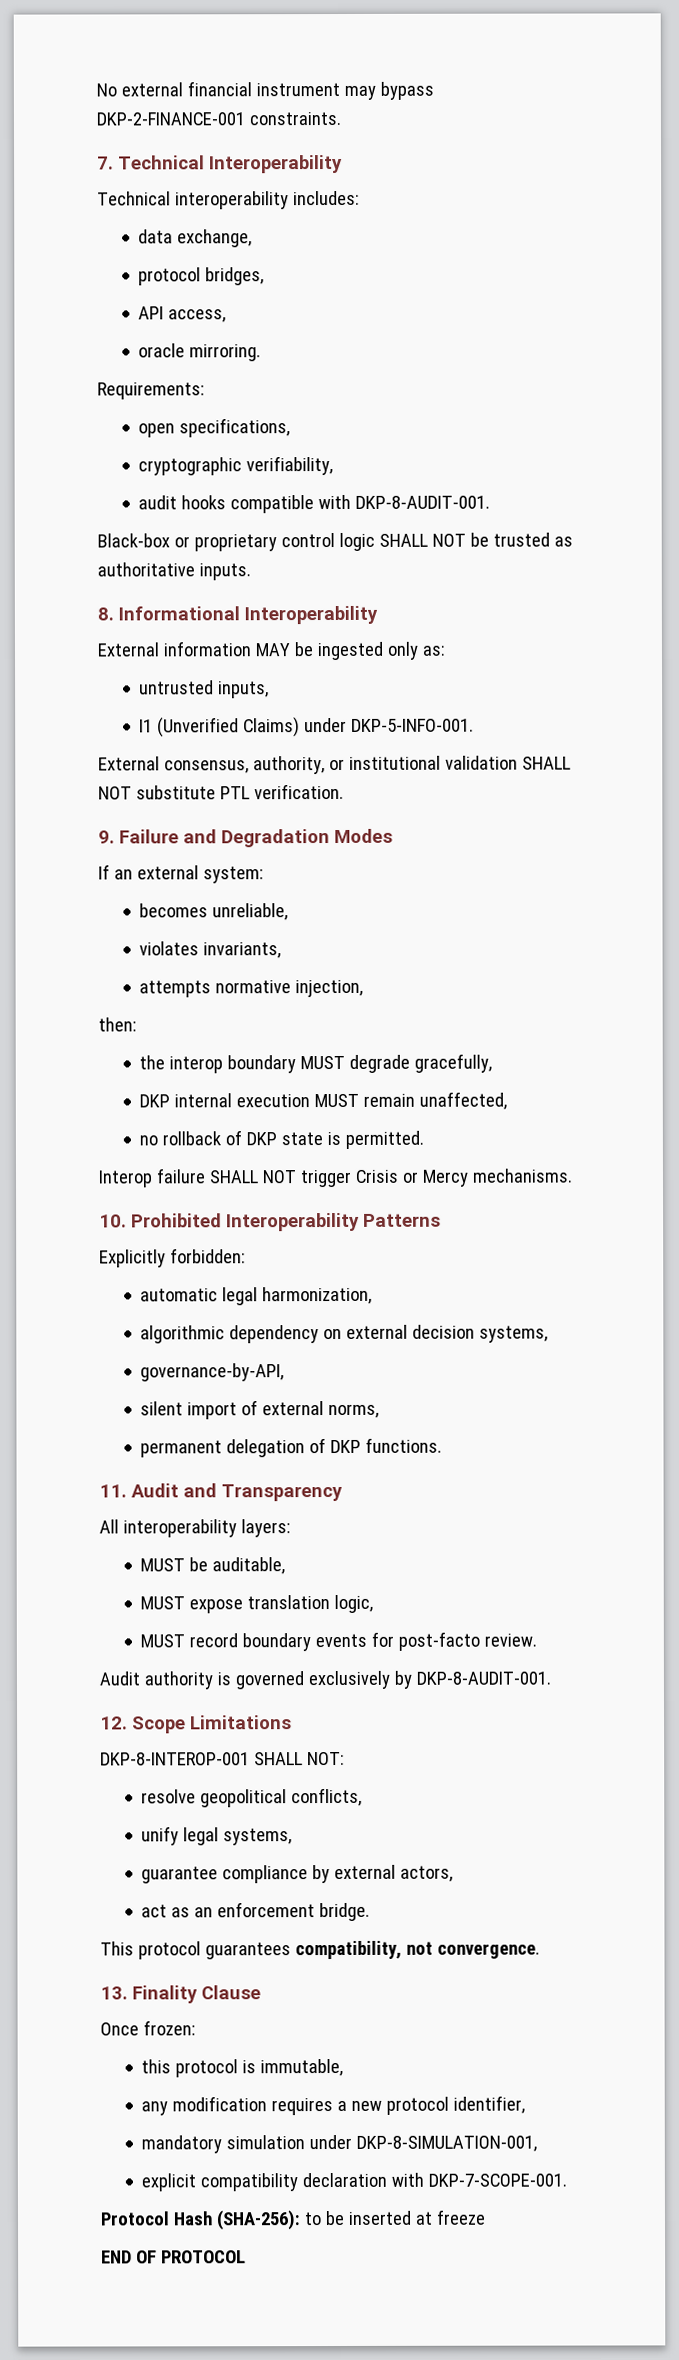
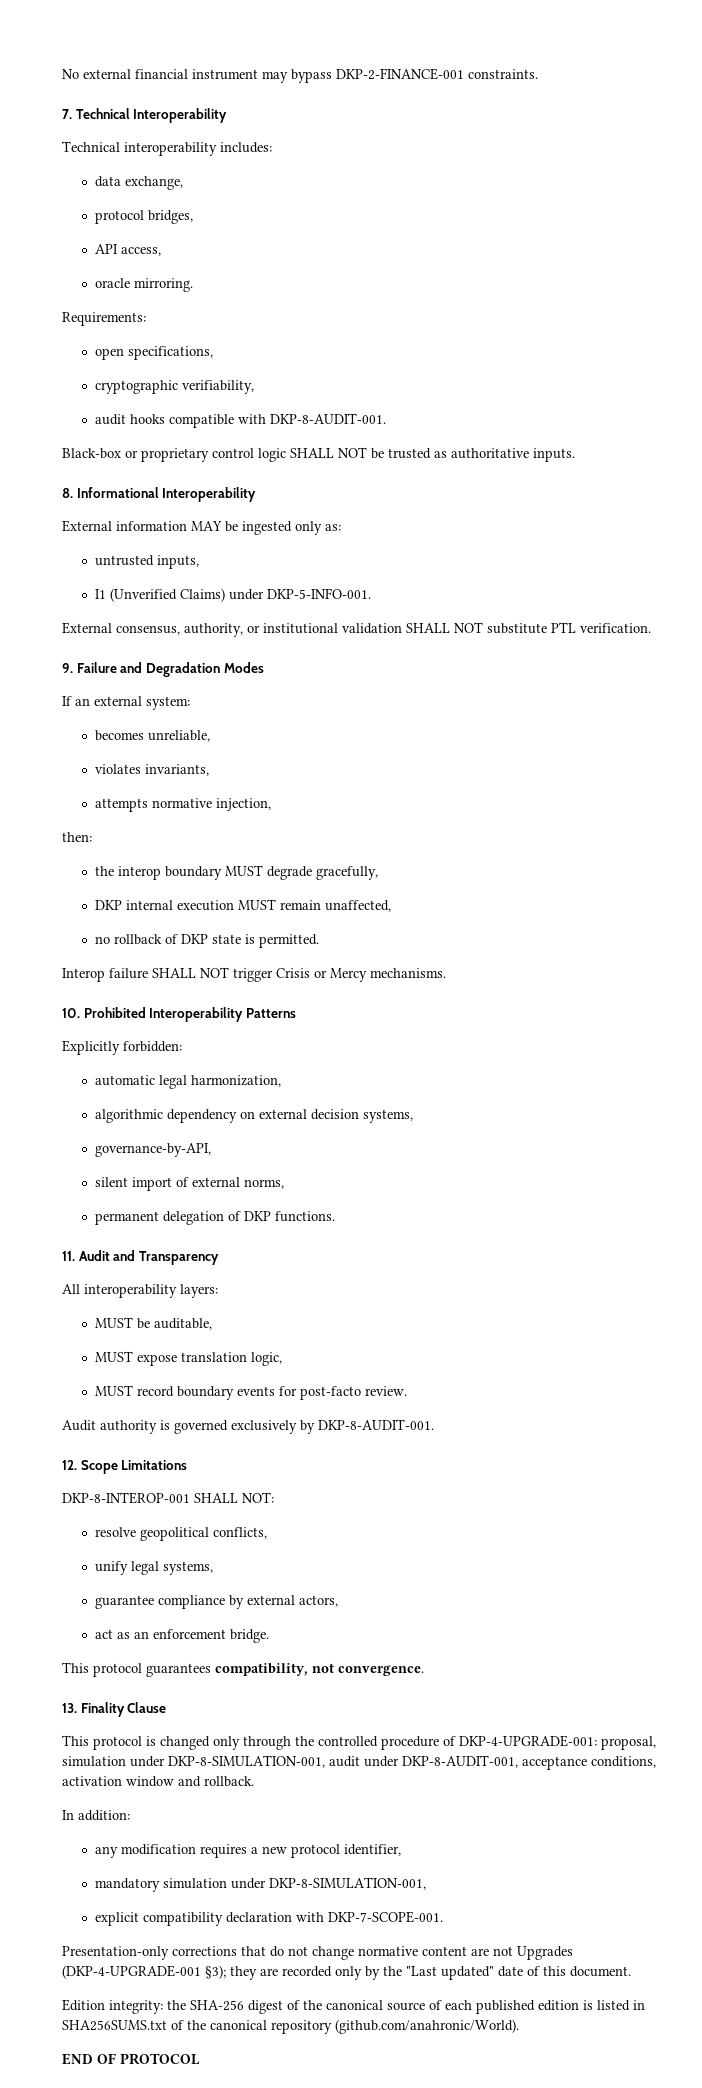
- Once frozen:
- this protocol is immutable,
+ This protocol is changed only through the controlled procedure of DKP-4-UPGRADE-001: proposal, simulation under DKP-8-SIMULATION-001, audit under DKP-8-AUDIT-001, acceptance conditions, activation window and rollback.
+ In addition:
- Protocol Hash (SHA-256): to be inserted at freeze
+ Presentation-only corrections that do not change normative content are not Upgrades (DKP-4-UPGRADE-001 §3); they are recorded only by the "Last updated" date of this document.
+ Edition integrity: the SHA-256 digest of the canonical source of each published edition is listed in SHA256SUMS.txt of the canonical repository (github.com/anahronic/World).

